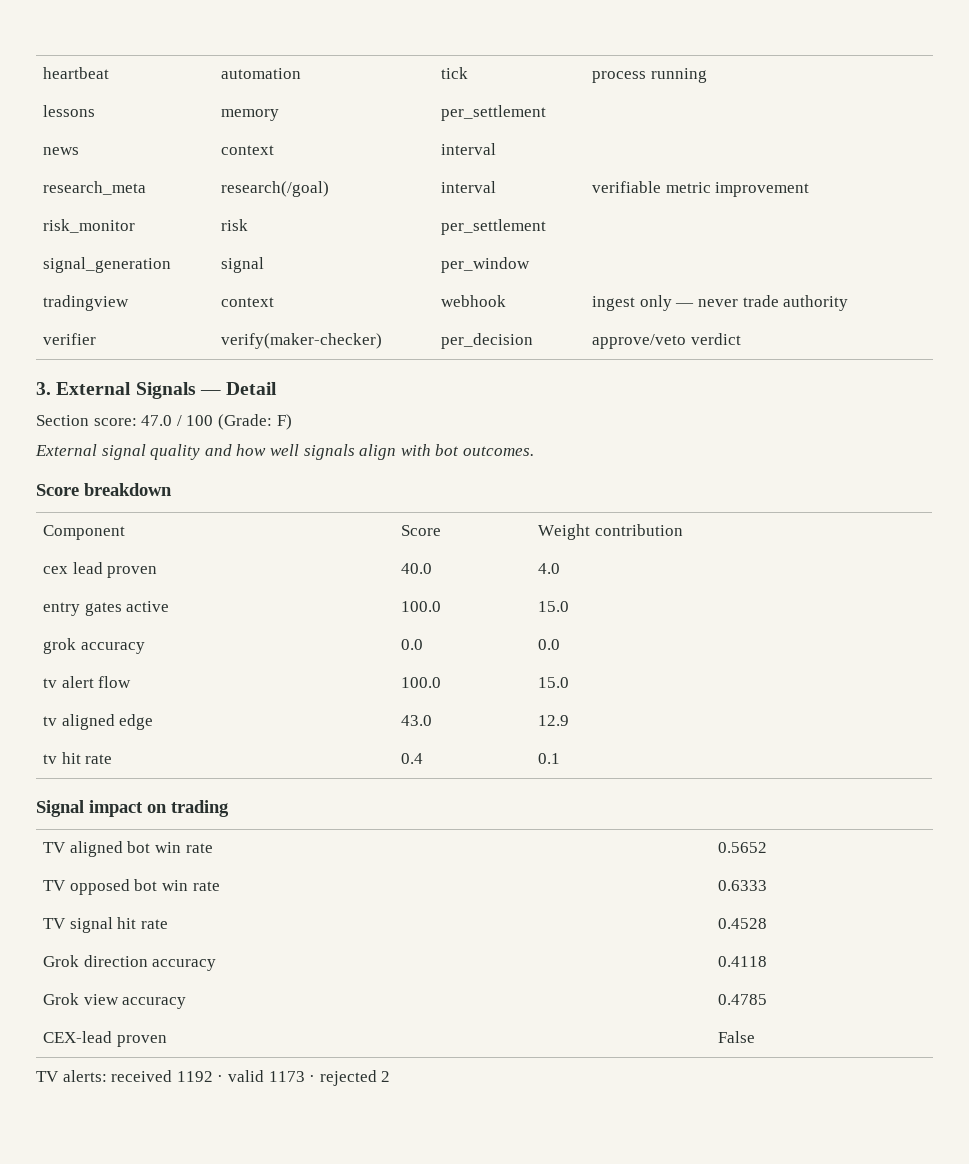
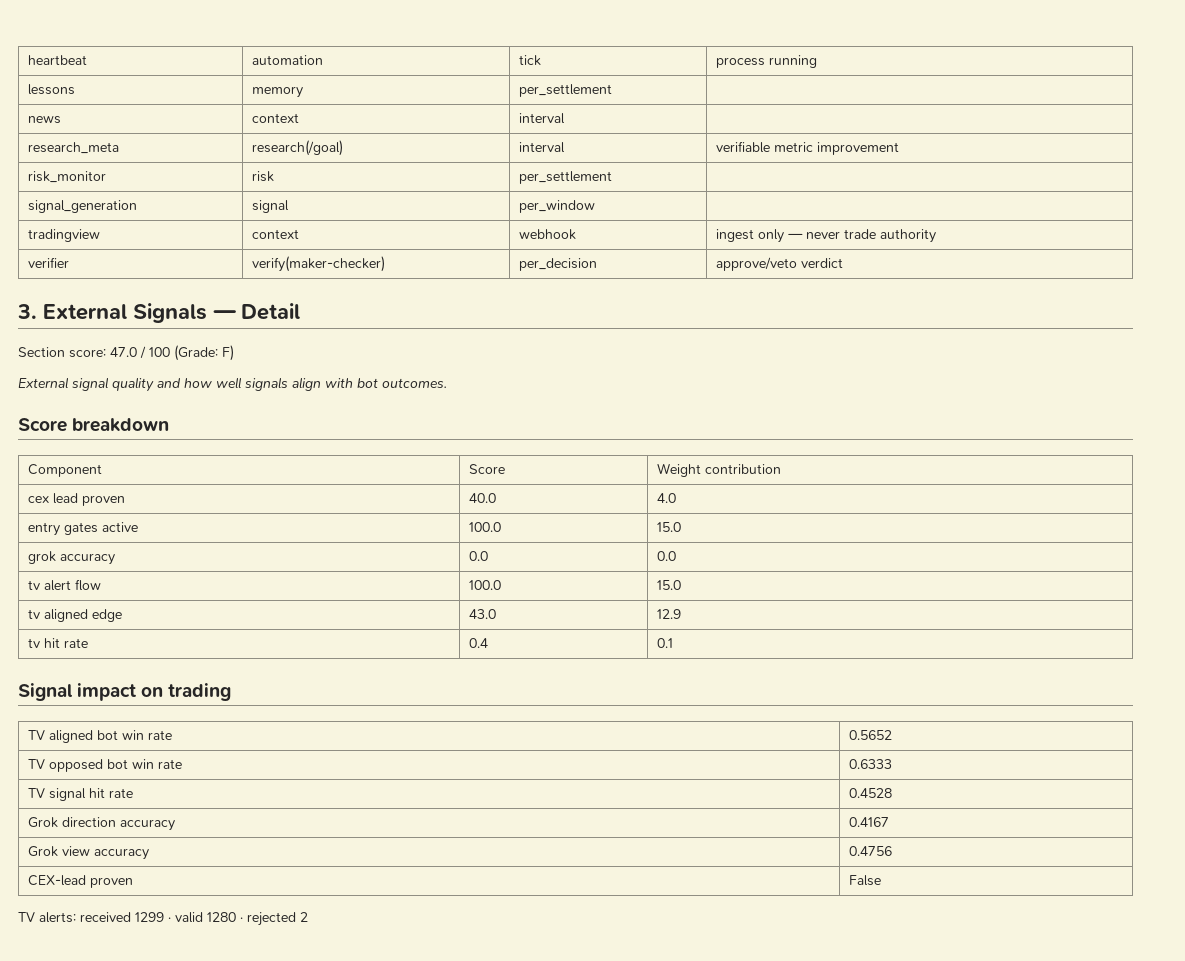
- Grok direction accuracy | 0.4118
+ Grok direction accuracy | 0.4167
- Grok view accuracy | 0.4785
+ Grok view accuracy | 0.4756
- TV alerts: received 1192 · valid 1173 · rejected 2
+ TV alerts: received 1299 · valid 1280 · rejected 2

